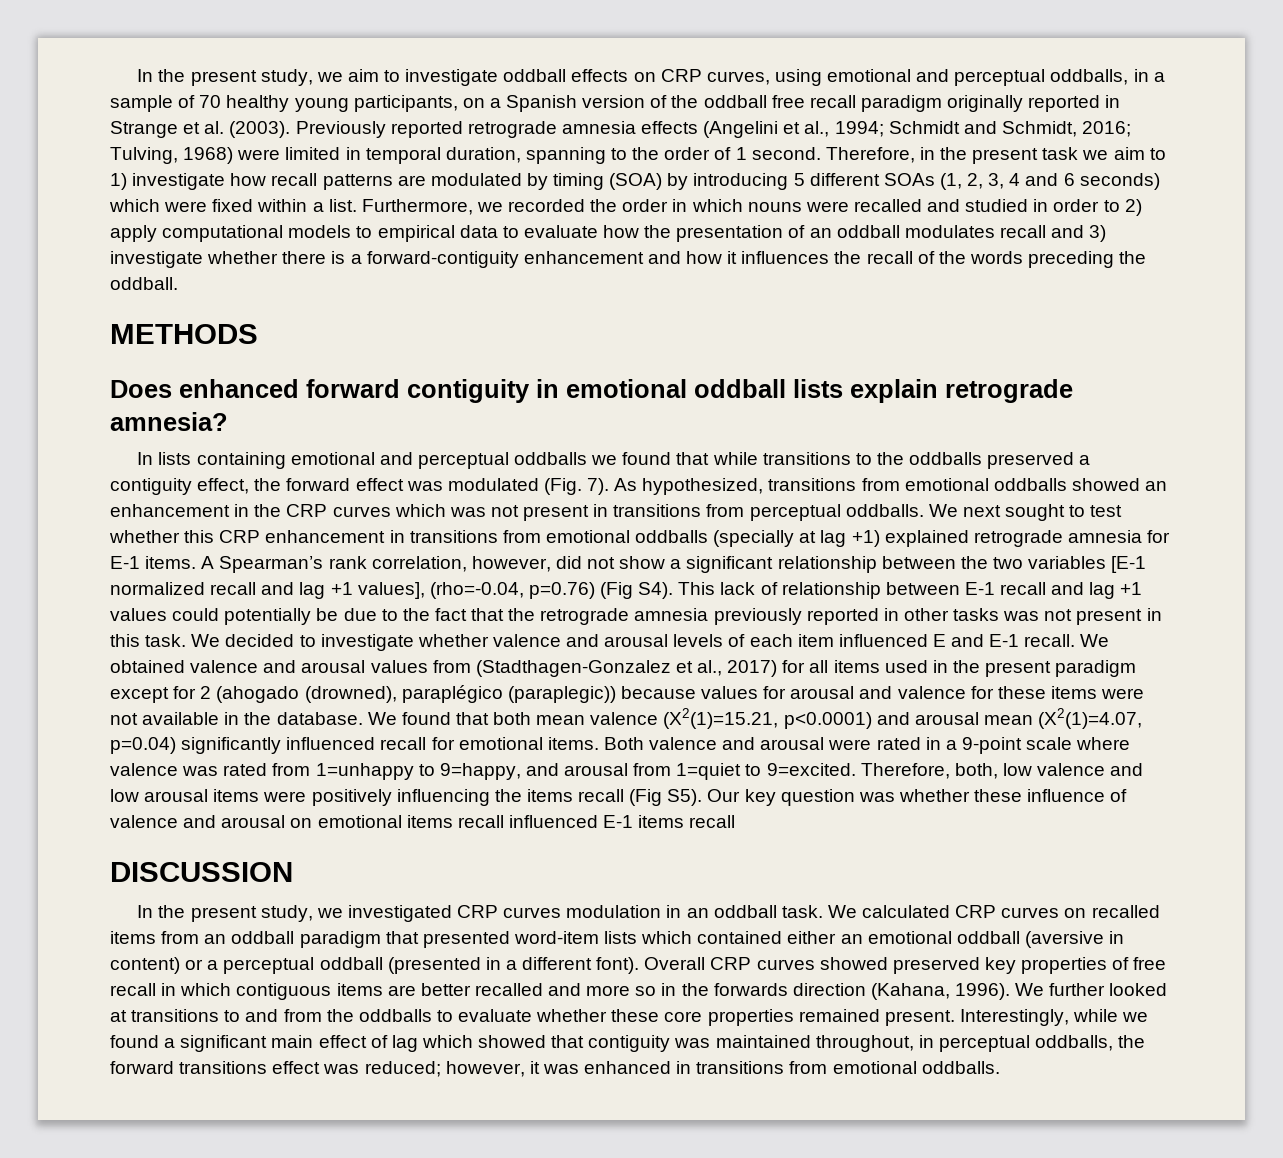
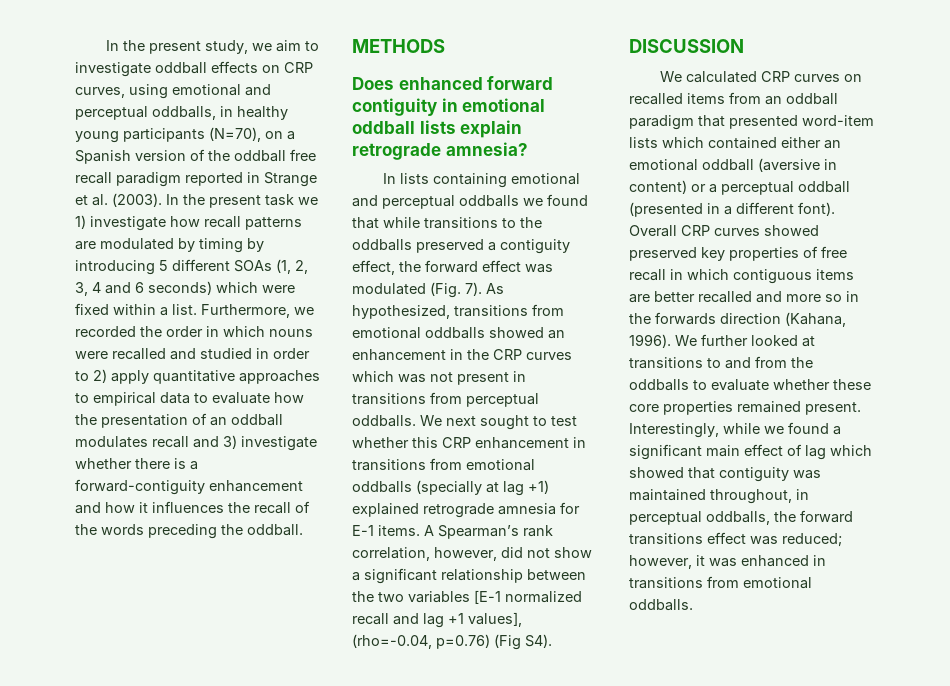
- In the present study, we aim to investigate oddball effects on CRP curves, using emotional and perceptual oddballs, in a sample of 70 healthy young participants, on a Spanish version of the oddball free recall paradigm originally reported in Strange et al. (2003).
+ In the present study, we aim to investigate oddball effects on CRP curves, using emotional and perceptual oddballs, in healthy young participants (N=70), on a Spanish version of the oddball free recall paradigm reported in Strange et al. (2003).
- Previously reported retrograde amnesia effects (Angelini et al., 1994; Schmidt and Schmidt, 2016; Tulving, 1968) were limited in temporal duration, spanning to the order of 1 second. Therefore, in the present task we aim to 1) investigate how recall patterns are modulated by timing (SOA) by introducing 5 different SOAs (1, 2, 3, 4 and 6 seconds) which were fixed within a list.
+ In the present task we 1) investigate how recall patterns are modulated by timing by introducing 5 different SOAs (1, 2, 3, 4 and 6 seconds) which were fixed within a list.
- Furthermore, we recorded the order in which nouns were recalled and studied in order to 2) apply computational models to empirical data to evaluate how the presentation of an oddball modulates recall and 3) investigate whether there is a forward-contiguity enhancement and how it influences the recall of the words preceding the oddball.
+ Furthermore, we recorded the order in which nouns were recalled and studied in order to 2) apply quantitative approaches to empirical data to evaluate how the presentation of an oddball modulates recall and 3) investigate whether there is a forward-contiguity enhancement and how it influences the recall of the words preceding the oddball.
- A Spearman’s rank correlation, however, did not show a significant relationship between the two variables [E-1 normalized recall and lag +1 values], (rho=-0.04, p=0.76) (Fig S4). This lack of relationship between E-1 recall and lag +1 values could potentially be due to the fact that the retrograde amnesia previously reported in other tasks was not present in this task. We decided to investigate whether valence and arousal levels of each item influenced E and E-1 recall. We obtained valence and arousal values from (Stadthagen-Gonzalez et al., 2017) for all items used in the present paradigm except for 2 (ahogado (drowned), paraplégico (paraplegic)) because values for arousal and valence for these items were not available in the database. We found that both mean valence (X2(1)=15.21, p<0.0001) and arousal mean (X2(1)=4.07, p=0.04) significantly influenced recall for emotional items. Both valence and arousal were rated in a 9-point scale where valence was rated from 1=unhappy to 9=happy, and arousal from 1=quiet to 9=excited. Therefore, both, low valence and low arousal items were positively influencing the items recall (Fig S5). Our key question was whether these influence of valence and arousal on emotional items recall influenced E-1 items recall
+ A Spearman’s rank correlation, however, did not show a significant relationship between the two variables [E-1 normalized recall and lag +1 values], (rho=-0.04, p=0.76) (Fig S4).
  DISCUSSION
- In the present study, we investigated CRP curves modulation in an oddball task. We calculated CRP curves on recalled items from an oddball paradigm that presented word-item lists which contained either an emotional oddball (aversive in content) or a perceptual oddball (presented in a different font).
+ We calculated CRP curves on recalled items from an oddball paradigm that presented word-item lists which contained either an emotional oddball (aversive in content) or a perceptual oddball (presented in a different font).

